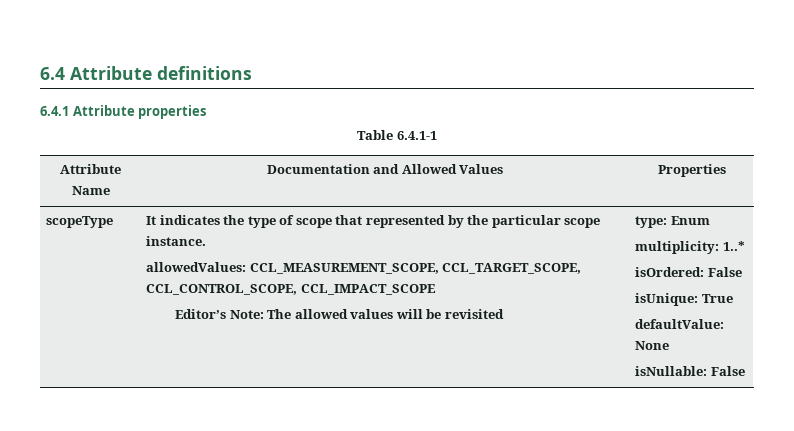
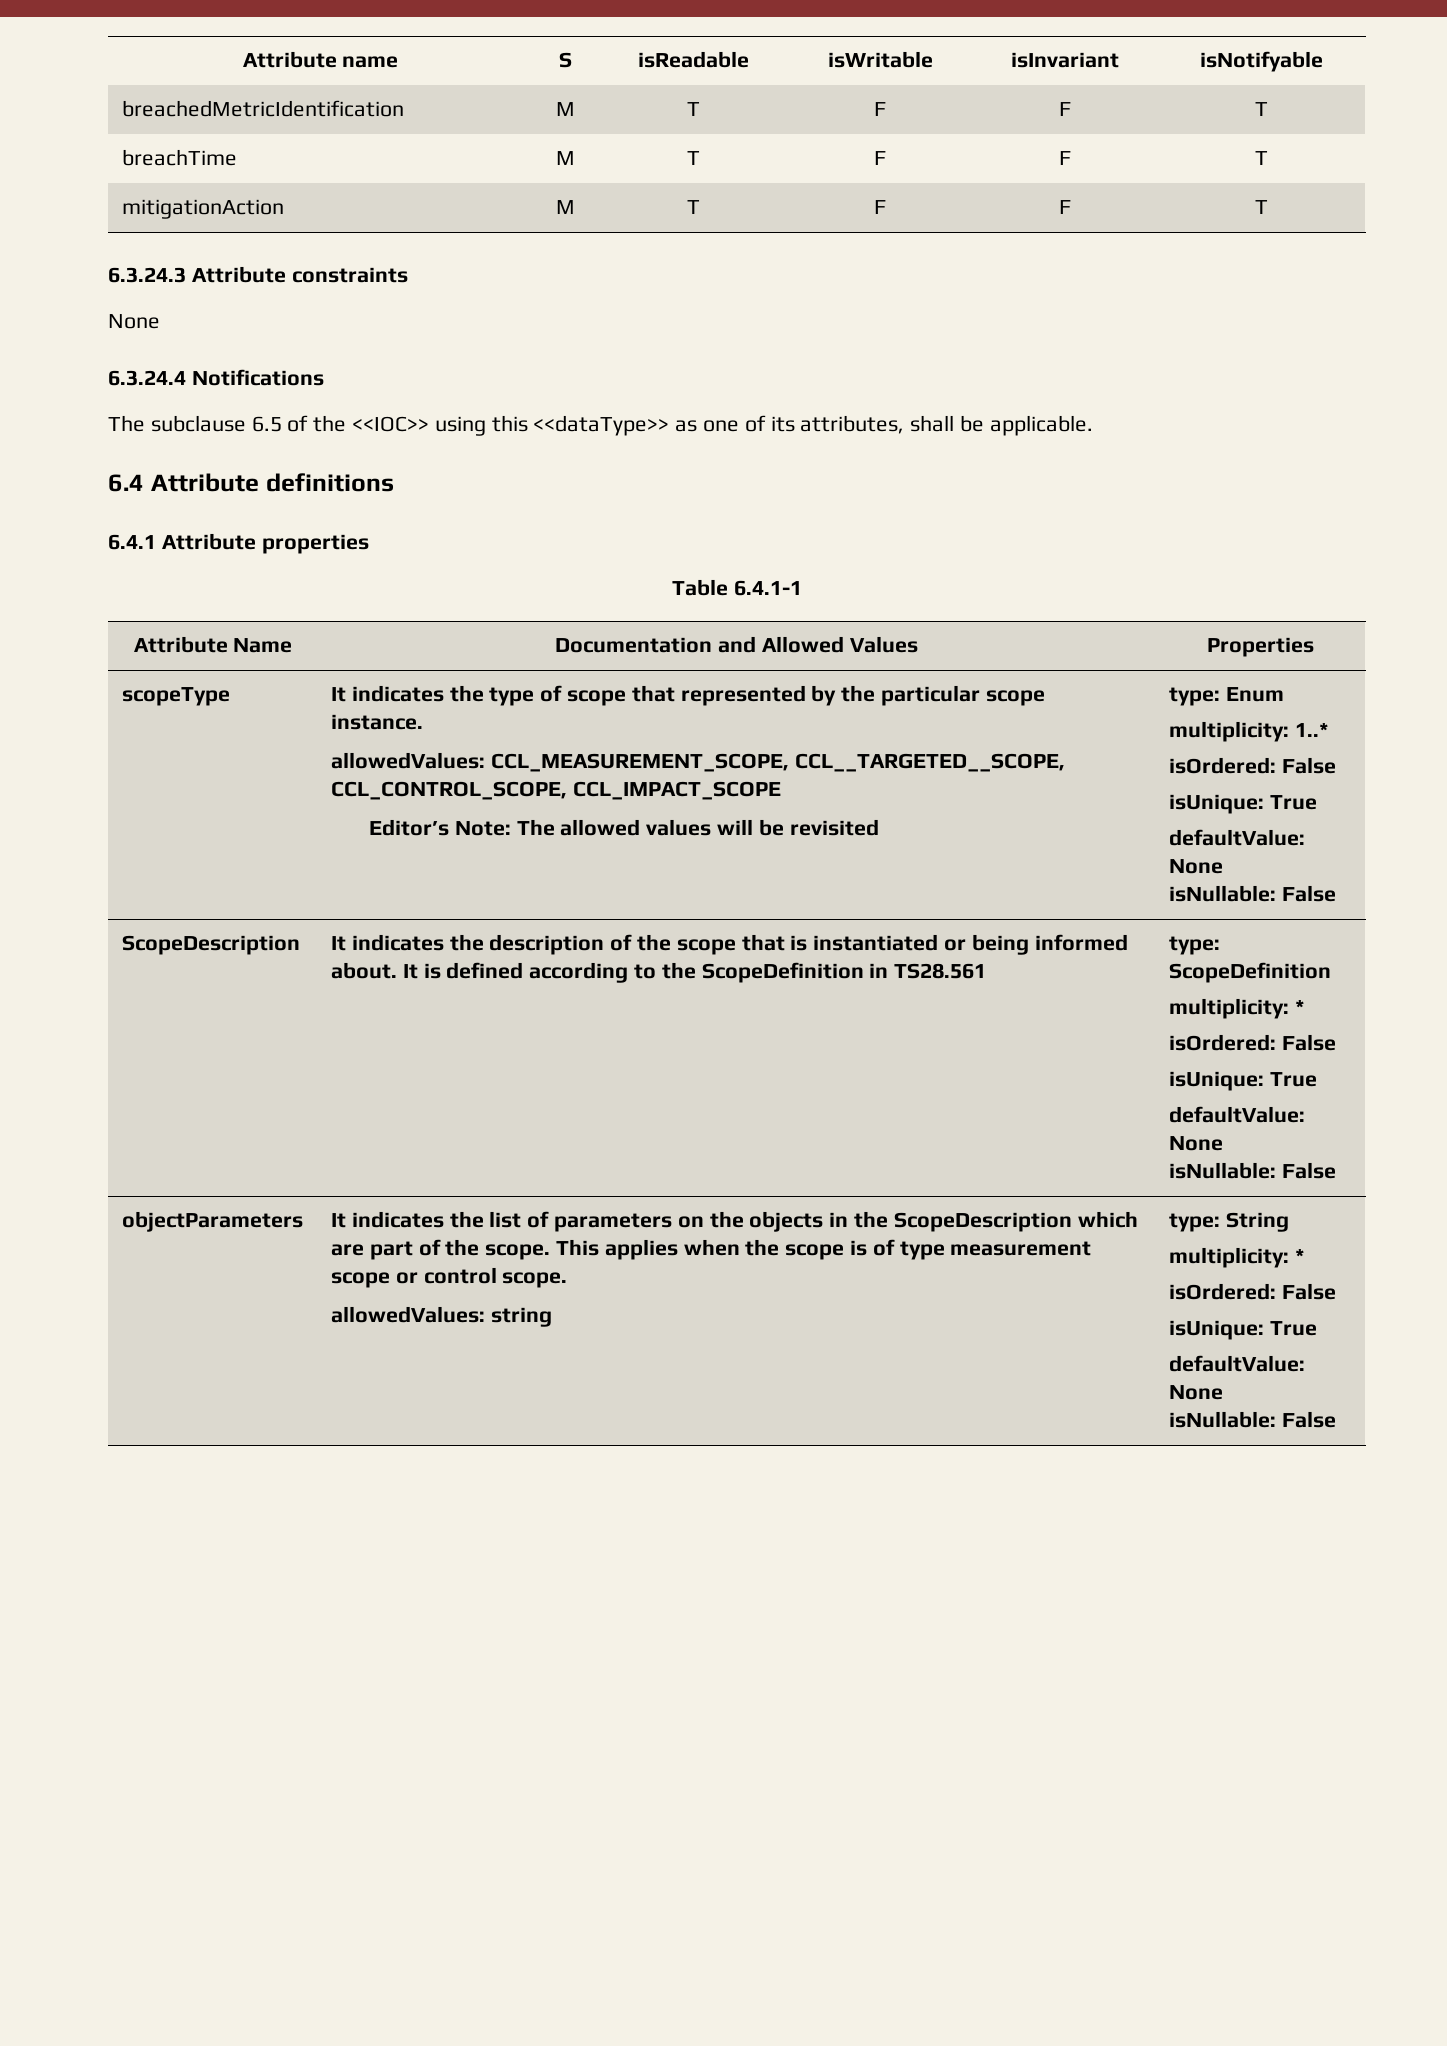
+ Attribute name | S | isReadable | isWritable | isInvariant | isNotifyable
+ breachedMetricIdentification | M | T | F | F | T
+ breachTime | M | T | F | F | T
+ mitigationAction | M | T | F | F | T
+ 6.3.24.3 Attribute constraints
+ None
+ 6.3.24.4 Notifications
+ The subclause 6.5 of the <<IOC>> using this <<dataType>> as one of its attributes, shall be applicable.
  scopeType | It indicates the type of scope that represented by the particular scope instance.
- allowedValues: CCL_MEASUREMENT_SCOPE, CCL_TARGET_SCOPE, CCL_CONTROL_SCOPE, CCL_IMPACT_SCOPE
+ allowedValues: CCL_MEASUREMENT_SCOPE, CCL__TARGETED__SCOPE, CCL_CONTROL_SCOPE, CCL_IMPACT_SCOPE
+ ScopeDescription | It indicates the description of the scope that is instantiated or being informed about. It is defined according to the ScopeDefinition in TS28.561 | type: ScopeDefinition
+ multiplicity: *
+ isOrdered: False
+ isUnique: True
+ defaultValue: None
+ isNullable: False
+ objectParameters | It indicates the list of parameters on the objects in the ScopeDescription which are part of the scope. This applies when the scope is of type measurement scope or control scope.
+ allowedValues: string | type: String
+ multiplicity: *
+ isOrdered: False
+ isUnique: True
+ defaultValue: None
+ isNullable: False

